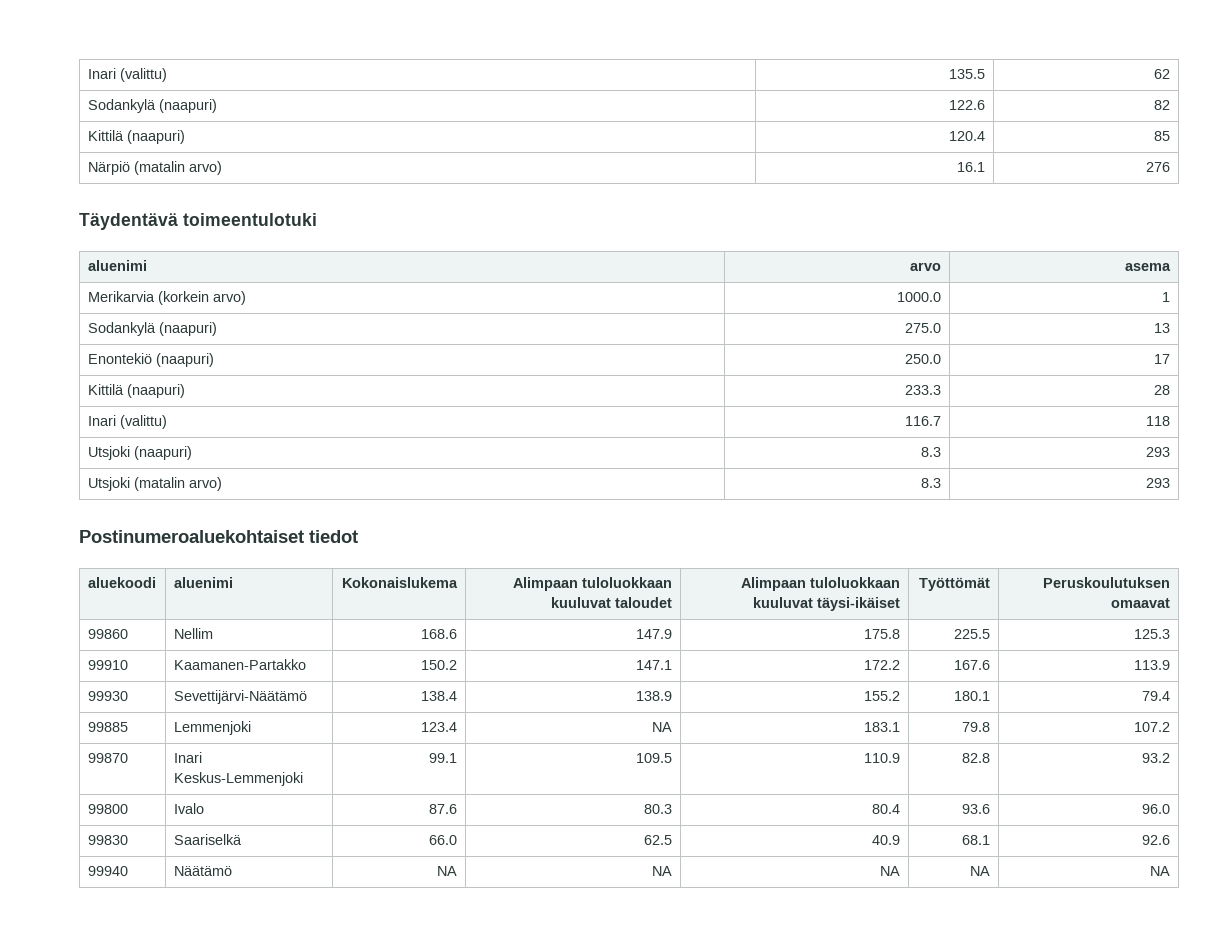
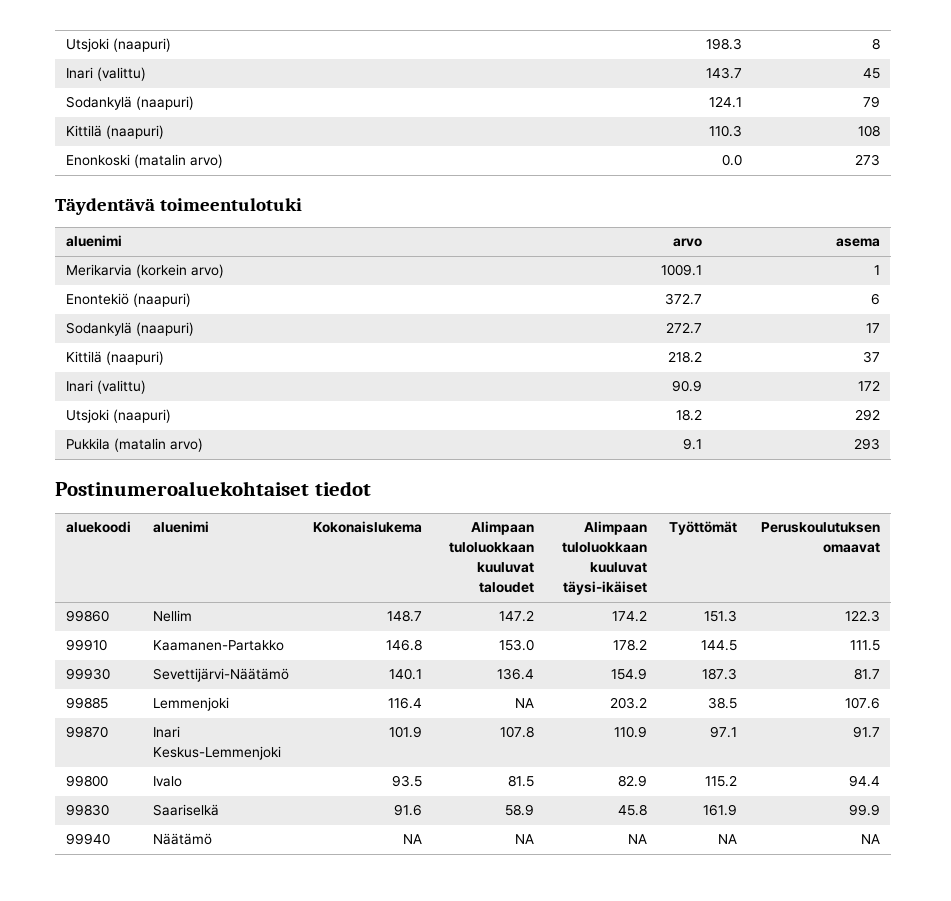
- Inari (valittu) | 135.5 | 62
- Sodankylä (naapuri) | 122.6 | 82
- Kittilä (naapuri) | 120.4 | 85
- Närpiö (matalin arvo) | 16.1 | 276
+ Utsjoki (naapuri) | 198.3 | 8
+ Inari (valittu) | 143.7 | 45
+ Sodankylä (naapuri) | 124.1 | 79
+ Kittilä (naapuri) | 110.3 | 108
+ Enonkoski (matalin arvo) | 0.0 | 273
- Merikarvia (korkein arvo) | 1000.0 | 1
+ Merikarvia (korkein arvo) | 1009.1 | 1
- Sodankylä (naapuri) | 275.0 | 13
- Enontekiö (naapuri) | 250.0 | 17
+ Enontekiö (naapuri) | 372.7 | 6
+ Sodankylä (naapuri) | 272.7 | 17
- Kittilä (naapuri) | 233.3 | 28
- Inari (valittu) | 116.7 | 118
- Utsjoki (naapuri) | 8.3 | 293
- Utsjoki (matalin arvo) | 8.3 | 293
+ Kittilä (naapuri) | 218.2 | 37
+ Inari (valittu) | 90.9 | 172
+ Utsjoki (naapuri) | 18.2 | 292
+ Pukkila (matalin arvo) | 9.1 | 293
- 99860 | Nellim | 168.6 | 147.9 | 175.8 | 225.5 | 125.3
- 99910 | Kaamanen-Partakko | 150.2 | 147.1 | 172.2 | 167.6 | 113.9
- 99930 | Sevettijärvi-Näätämö | 138.4 | 138.9 | 155.2 | 180.1 | 79.4
+ 99860 | Nellim | 148.7 | 147.2 | 174.2 | 151.3 | 122.3
+ 99910 | Kaamanen-Partakko | 146.8 | 153.0 | 178.2 | 144.5 | 111.5
+ 99930 | Sevettijärvi-Näätämö | 140.1 | 136.4 | 154.9 | 187.3 | 81.7
- 99885 | Lemmenjoki | 123.4 | NA | 183.1 | 79.8 | 107.2
+ 99885 | Lemmenjoki | 116.4 | NA | 203.2 | 38.5 | 107.6
- 99870 | Inari Keskus-Lemmenjoki | 99.1 | 109.5 | 110.9 | 82.8 | 93.2
+ 99870 | Inari Keskus-Lemmenjoki | 101.9 | 107.8 | 110.9 | 97.1 | 91.7
- 99800 | Ivalo | 87.6 | 80.3 | 80.4 | 93.6 | 96.0
- 99830 | Saariselkä | 66.0 | 62.5 | 40.9 | 68.1 | 92.6
+ 99800 | Ivalo | 93.5 | 81.5 | 82.9 | 115.2 | 94.4
+ 99830 | Saariselkä | 91.6 | 58.9 | 45.8 | 161.9 | 99.9

